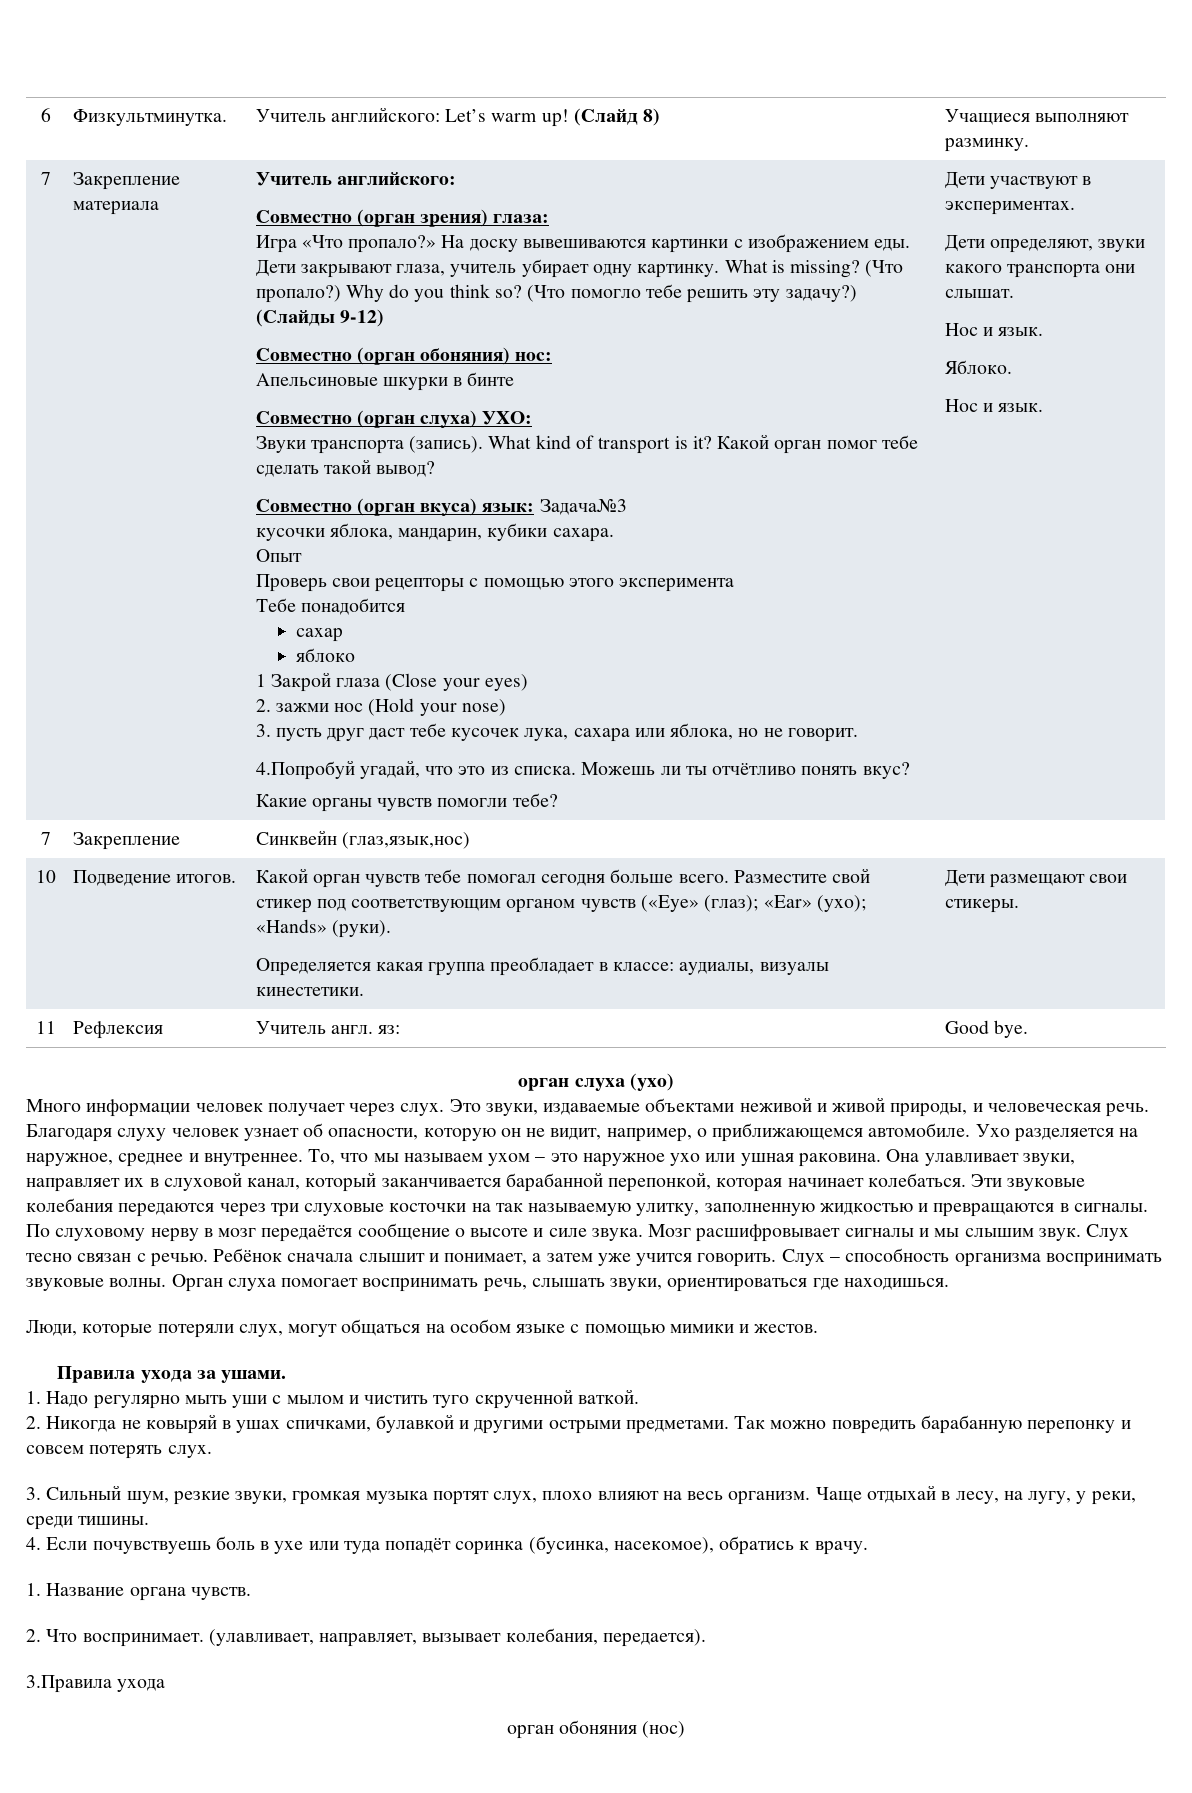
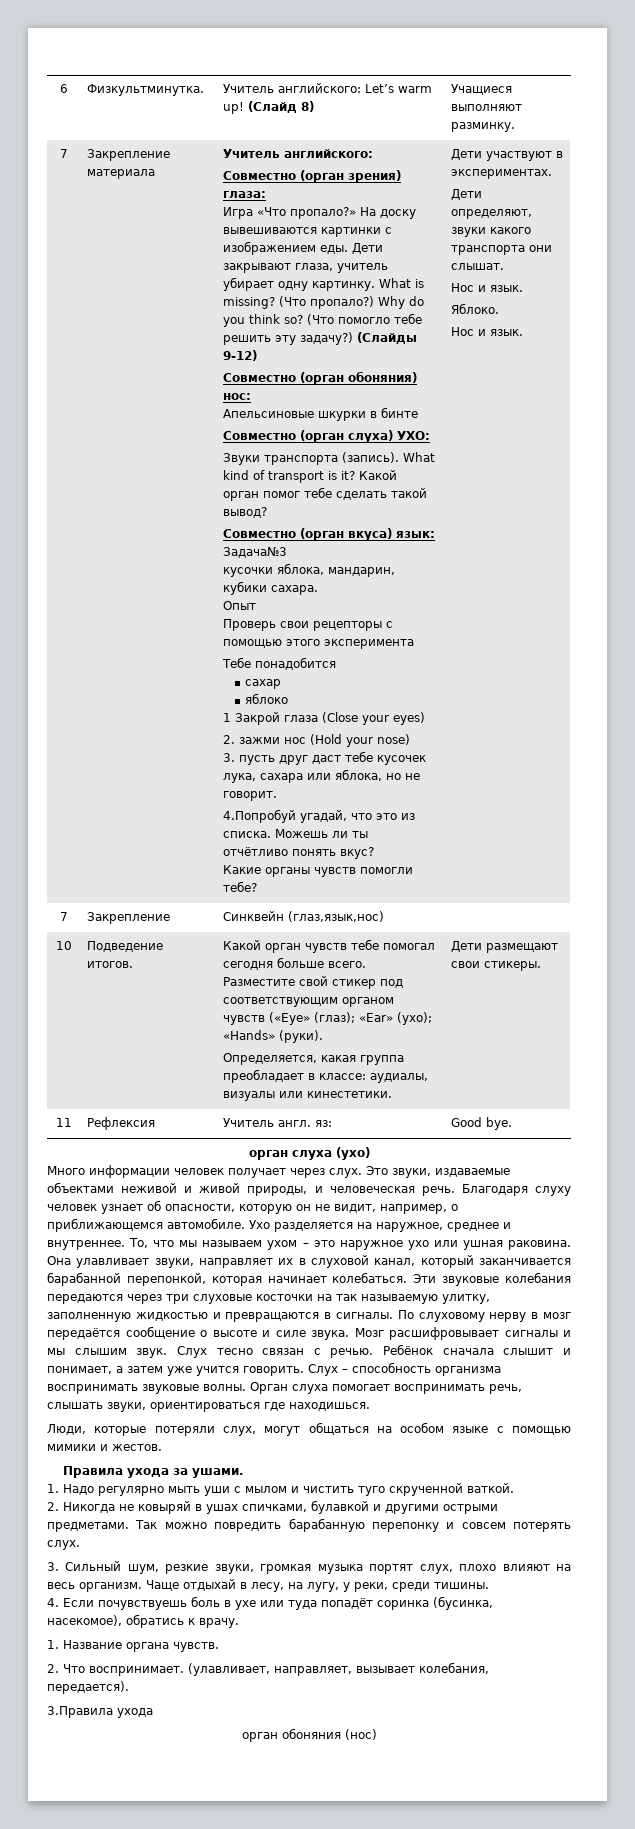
  10 | Подведение итогов. | Какой орган чувств тебе помогал сегодня больше всего. Разместите свой стикер под соответствующим органом чувств («Eye» (глаз); «Ear» (ухо); «Hands» (руки).
- Определяется какая группа преобладает в классе: аудиалы, визуалы кинестетики. | Дети размещают свои стикеры.
+ Определяется, какая группа преобладает в классе: аудиалы, визуалы или кинестетики. | Дети размещают свои стикеры.

